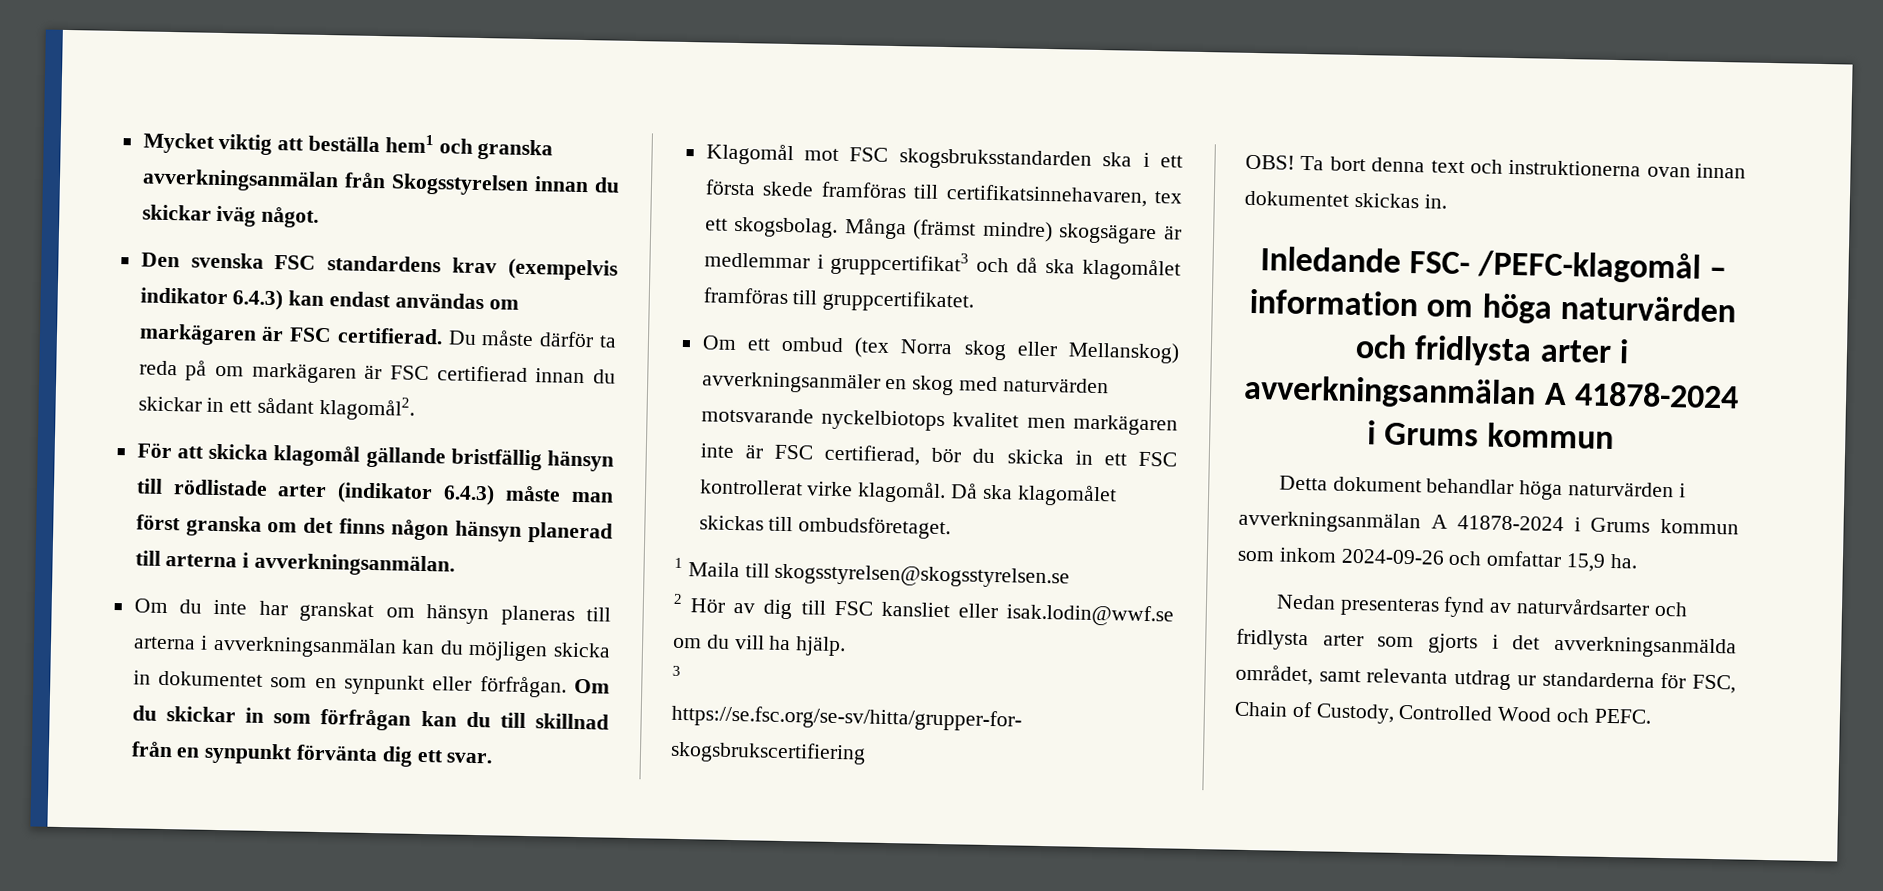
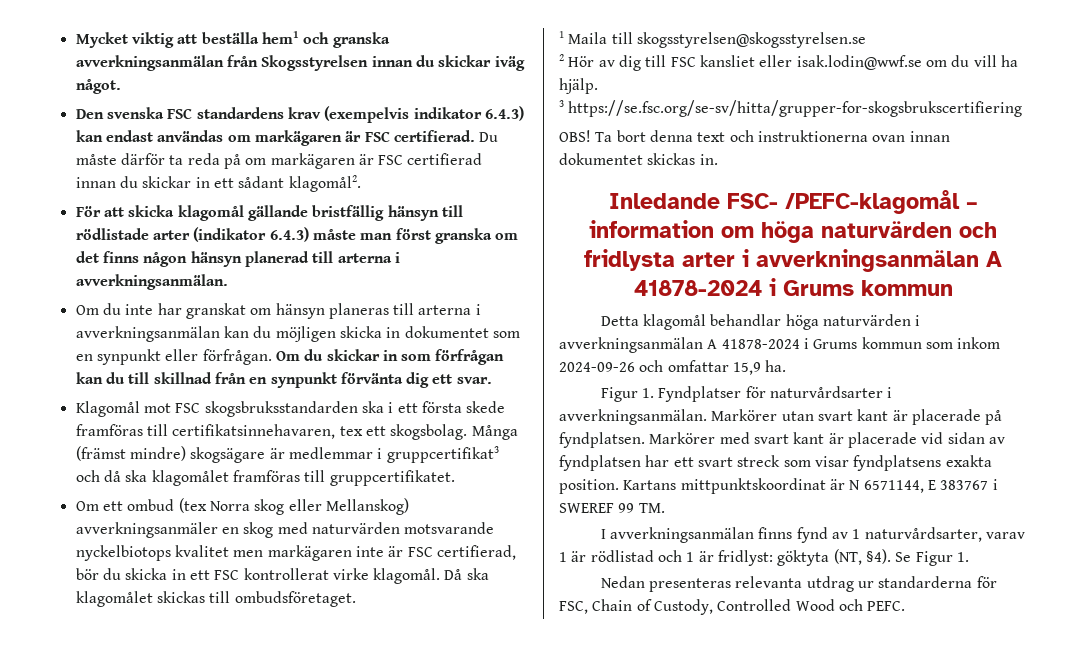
- Detta dokument behandlar höga naturvärden i avverkningsanmälan A 41878-2024 i Grums kommun som inkom 2024-09-26 och omfattar 15,9 ha.
+ Detta klagomål behandlar höga naturvärden i avverkningsanmälan A 41878-2024 i Grums kommun som inkom 2024-09-26 och omfattar 15,9 ha.
- Nedan presenteras fynd av naturvårdsarter och fridlysta arter som gjorts i det avverkningsanmälda området, samt relevanta utdrag ur standarderna för FSC, Chain of Custody, Controlled Wood och PEFC.
+ Figur 1. Fyndplatser för naturvårdsarter i avverkningsanmälan. Markörer utan svart kant är placerade på fyndplatsen. Markörer med svart kant är placerade vid sidan av fyndplatsen har ett svart streck som visar fyndplatsens exakta position. Kartans mittpunktskoordinat är N 6571144, E 383767 i SWEREF 99 TM.
+ I avverkningsanmälan finns fynd av 1 naturvårdsarter, varav 1 är rödlistad och 1 är fridlyst: göktyta (NT, §4). Se Figur 1.
+ Nedan presenteras relevanta utdrag ur standarderna för FSC, Chain of Custody, Controlled Wood och PEFC.

